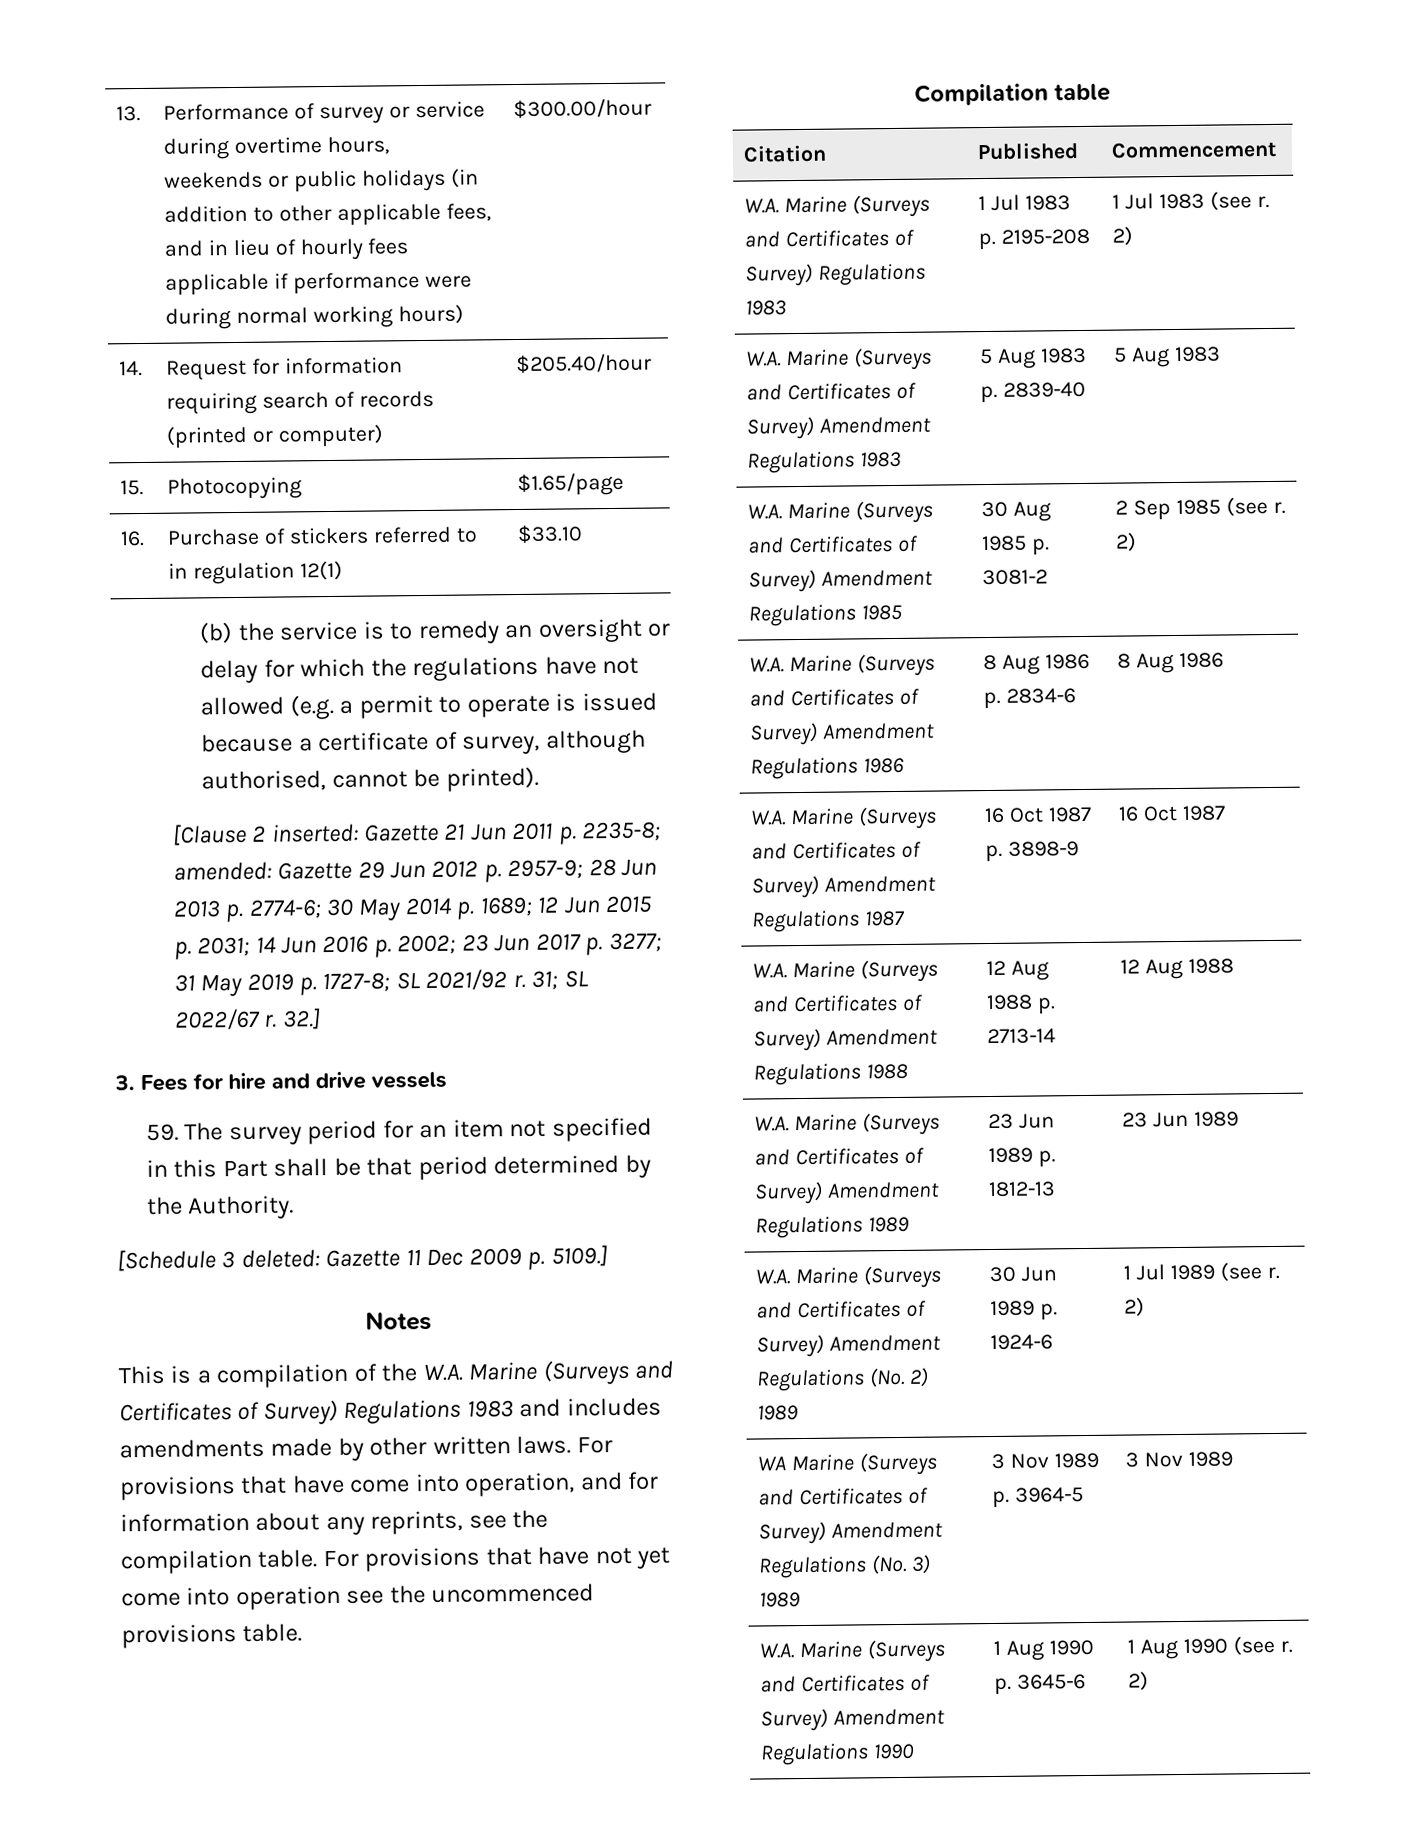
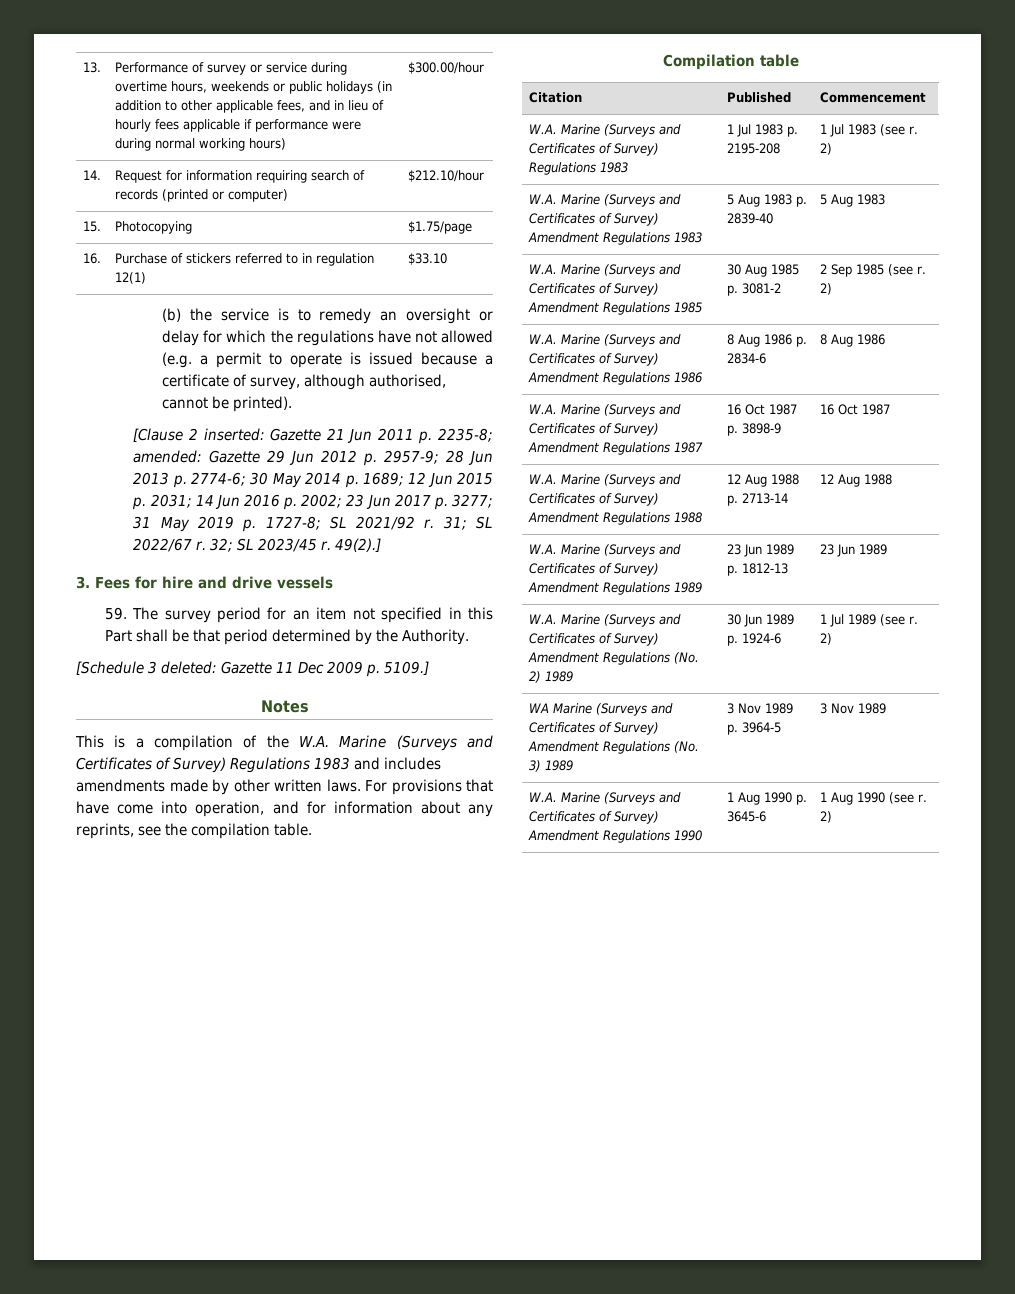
- 14. | Request for information requiring search of records (printed or computer) | $205.40/hour
+ 14. | Request for information requiring search of records (printed or computer) | $212.10/hour
- 15. | Photocopying | $1.65/page
+ 15. | Photocopying | $1.75/page
- 32.]
+ 32; SL 2023/45 r. 49(2).]
- For provisions that have not yet come into operation see the uncommenced provisions table.

